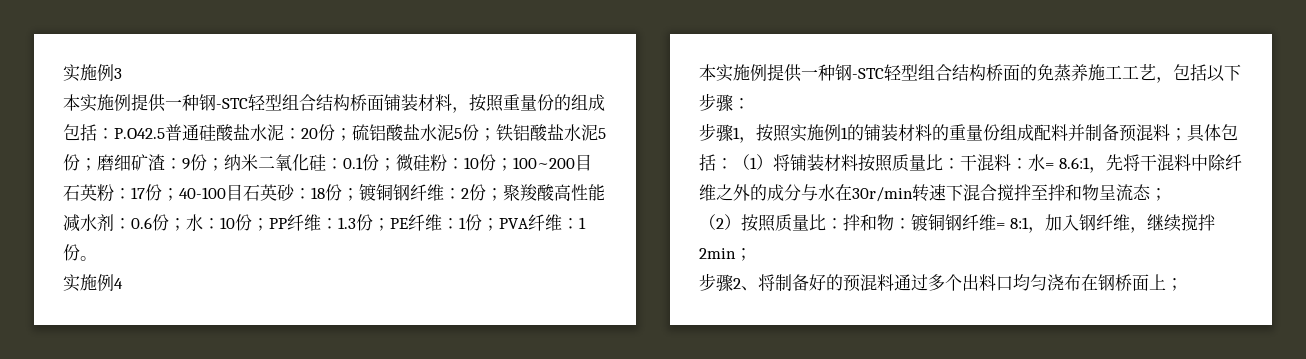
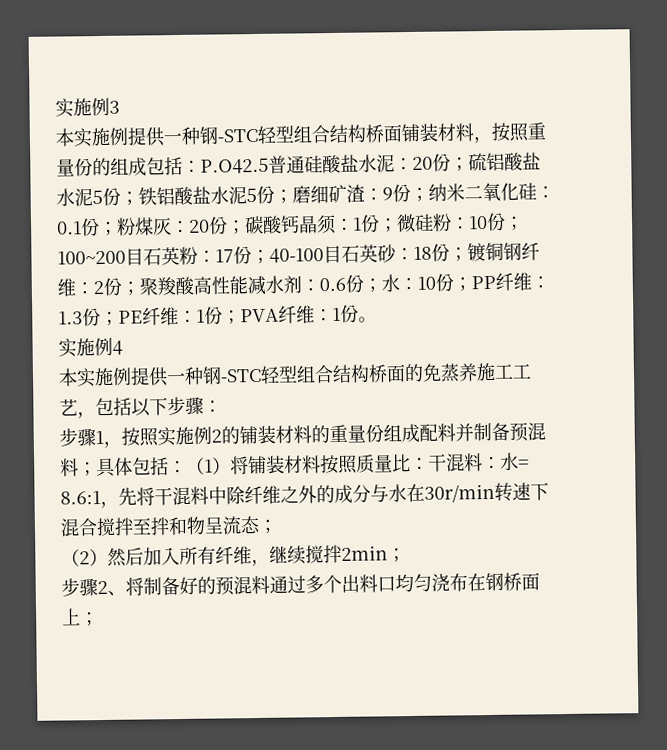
+ 粉煤灰：20份；碳酸钙晶须：1份；
- 步骤1，按照实施例1的铺装材料的重量份组成配料并制备预混料；具体包括：（1）将铺装材料按照质量比：干混料：水= 8.6:1，先将干混料中除纤维之外的成分与水在30r/min转速下混合搅拌至拌和物呈流态；
+ 步骤1，按照实施例2的铺装材料的重量份组成配料并制备预混料；具体包括：（1）将铺装材料按照质量比：干混料：水= 8.6:1，先将干混料中除纤维之外的成分与水在30r/min转速下混合搅拌至拌和物呈流态；
- （2）按照质量比：拌和物：镀铜钢纤维= 8:1，加入钢纤维，继续搅拌2min；
+ （2）然后加入所有纤维，继续搅拌2min；

